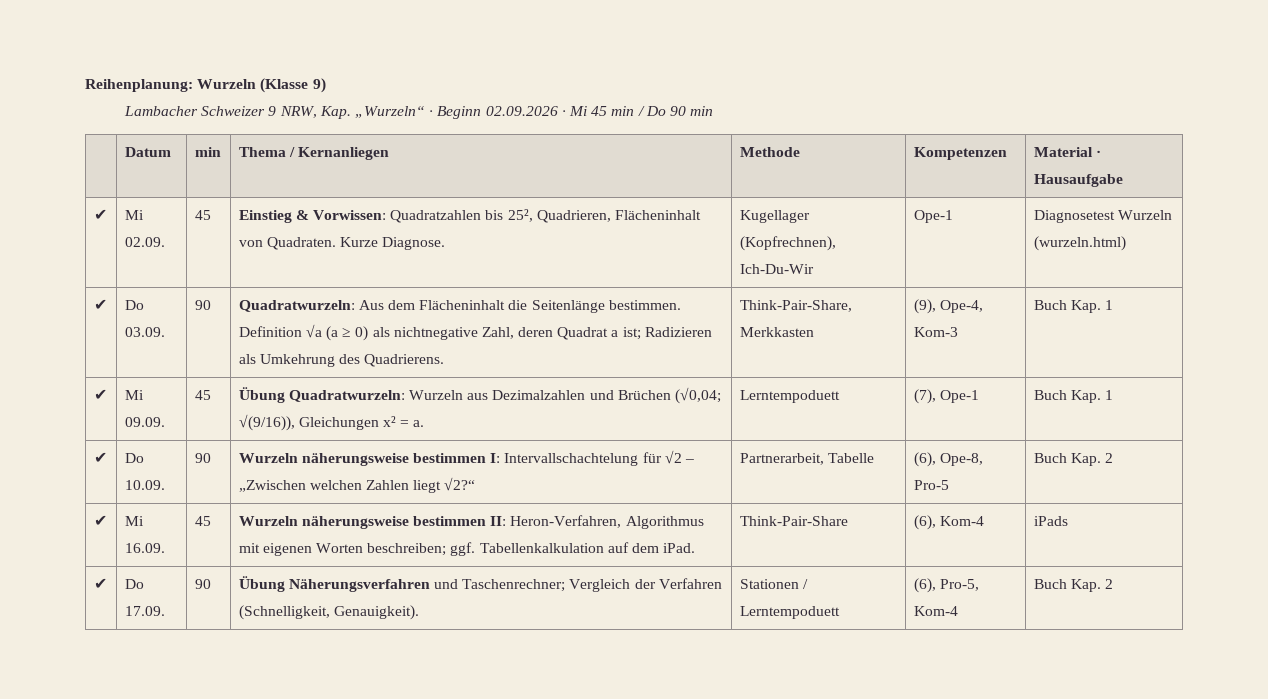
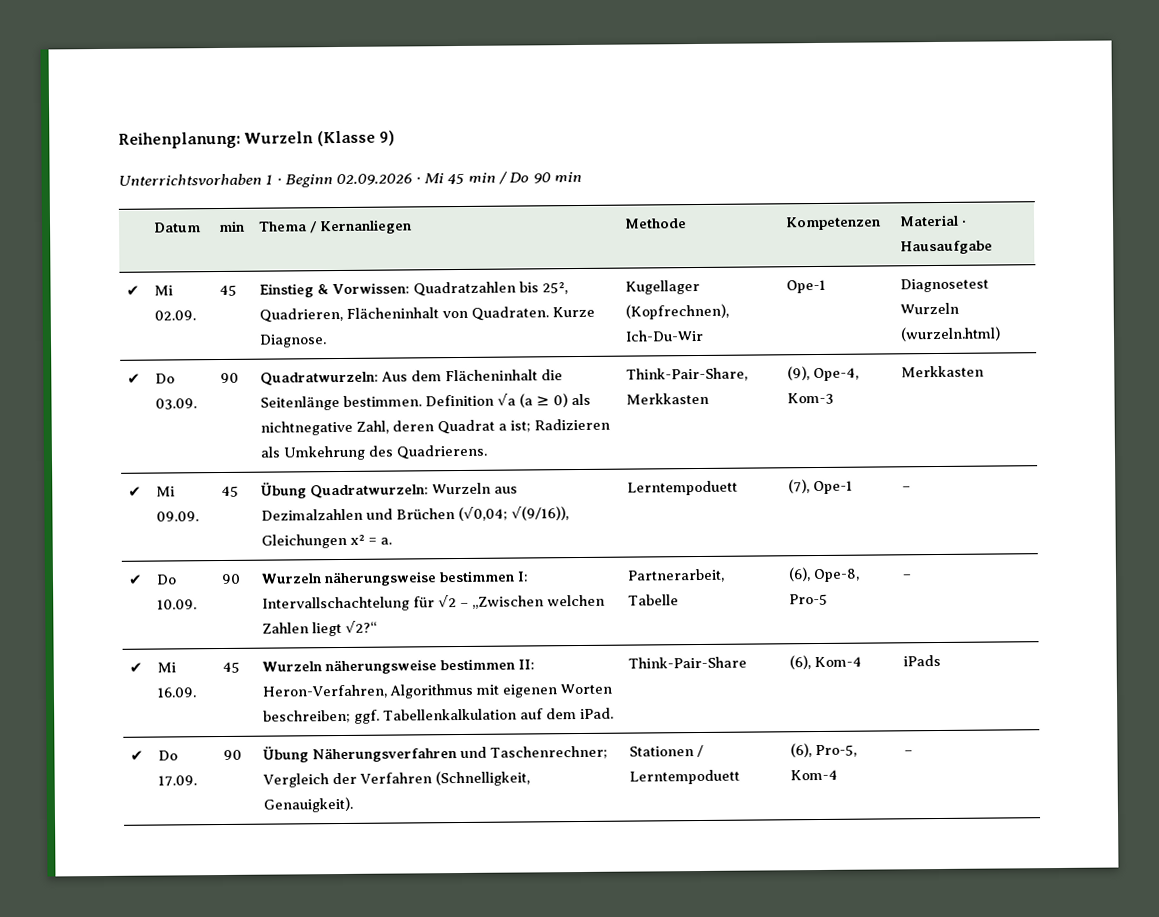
- Lambacher Schweizer 9 NRW, Kap. „Wurzeln“ · Beginn 02.09.2026 · Mi 45 min / Do 90 min
+ Unterrichtsvorhaben 1 · Beginn 02.09.2026 · Mi 45 min / Do 90 min
- ✔ | Do 03.09. | 90 | Quadratwurzeln: Aus dem Flächeninhalt die Seitenlänge bestimmen. Definition √a (a ≥ 0) als nichtnegative Zahl, deren Quadrat a ist; Radizieren als Umkehrung des Quadrierens. | Think-Pair-Share, Merkkasten | (9), Ope-4, Kom-3 | Buch Kap. 1
+ ✔ | Do 03.09. | 90 | Quadratwurzeln: Aus dem Flächeninhalt die Seitenlänge bestimmen. Definition √a (a ≥ 0) als nichtnegative Zahl, deren Quadrat a ist; Radizieren als Umkehrung des Quadrierens. | Think-Pair-Share, Merkkasten | (9), Ope-4, Kom-3 | Merkkasten
- ✔ | Mi 09.09. | 45 | Übung Quadratwurzeln: Wurzeln aus Dezimalzahlen und Brüchen (√0,04; √(9/16)), Gleichungen x² = a. | Lerntempoduett | (7), Ope-1 | Buch Kap. 1
+ ✔ | Mi 09.09. | 45 | Übung Quadratwurzeln: Wurzeln aus Dezimalzahlen und Brüchen (√0,04; √(9/16)), Gleichungen x² = a. | Lerntempoduett | (7), Ope-1 | –
- ✔ | Do 10.09. | 90 | Wurzeln näherungsweise bestimmen I: Intervallschachtelung für √2 – „Zwischen welchen Zahlen liegt √2?“ | Partnerarbeit, Tabelle | (6), Ope-8, Pro-5 | Buch Kap. 2
+ ✔ | Do 10.09. | 90 | Wurzeln näherungsweise bestimmen I: Intervallschachtelung für √2 – „Zwischen welchen Zahlen liegt √2?“ | Partnerarbeit, Tabelle | (6), Ope-8, Pro-5 | –
- ✔ | Do 17.09. | 90 | Übung Näherungsverfahren und Taschenrechner; Vergleich der Verfahren (Schnelligkeit, Genauigkeit). | Stationen / Lerntempoduett | (6), Pro-5, Kom-4 | Buch Kap. 2
+ ✔ | Do 17.09. | 90 | Übung Näherungsverfahren und Taschenrechner; Vergleich der Verfahren (Schnelligkeit, Genauigkeit). | Stationen / Lerntempoduett | (6), Pro-5, Kom-4 | –

